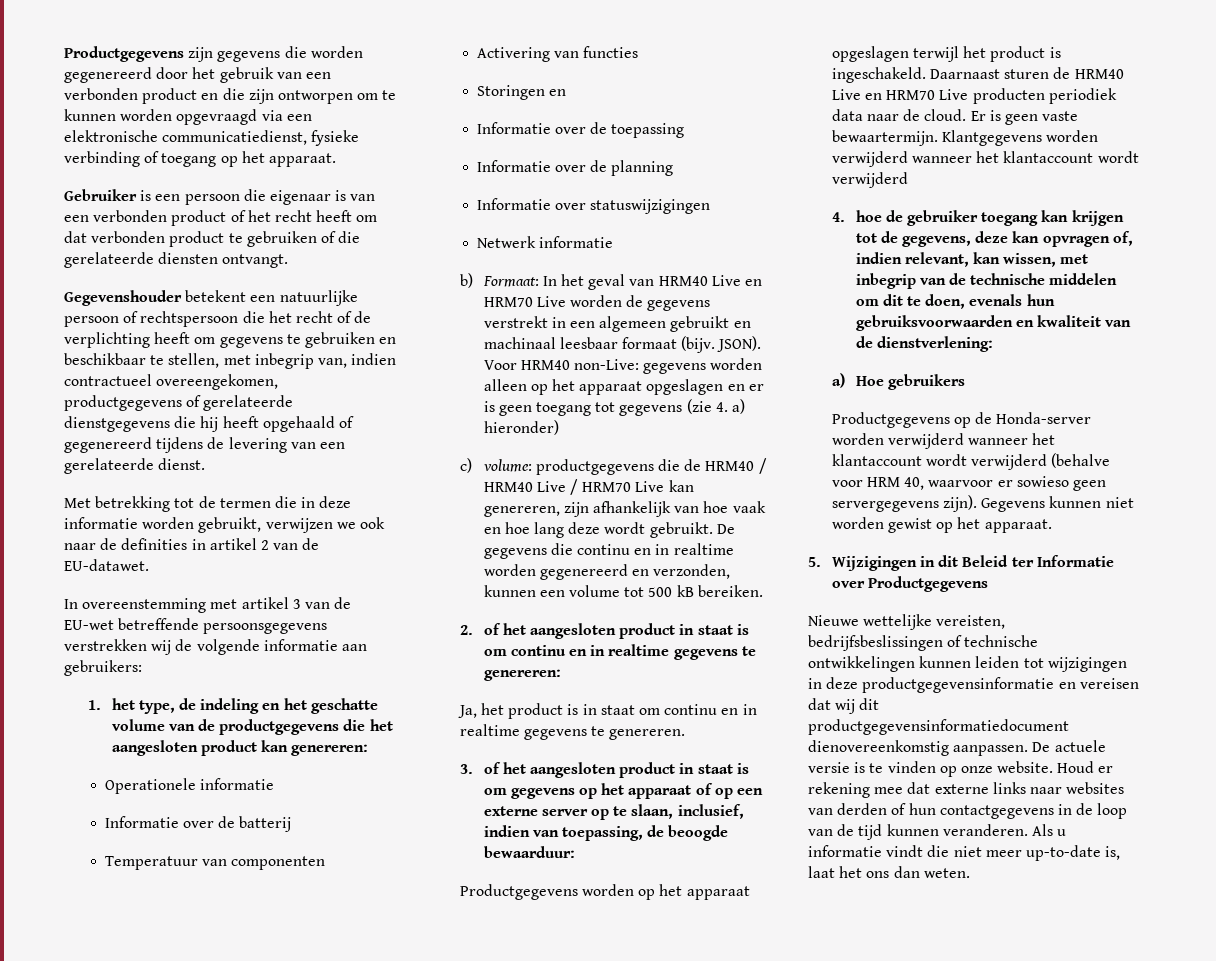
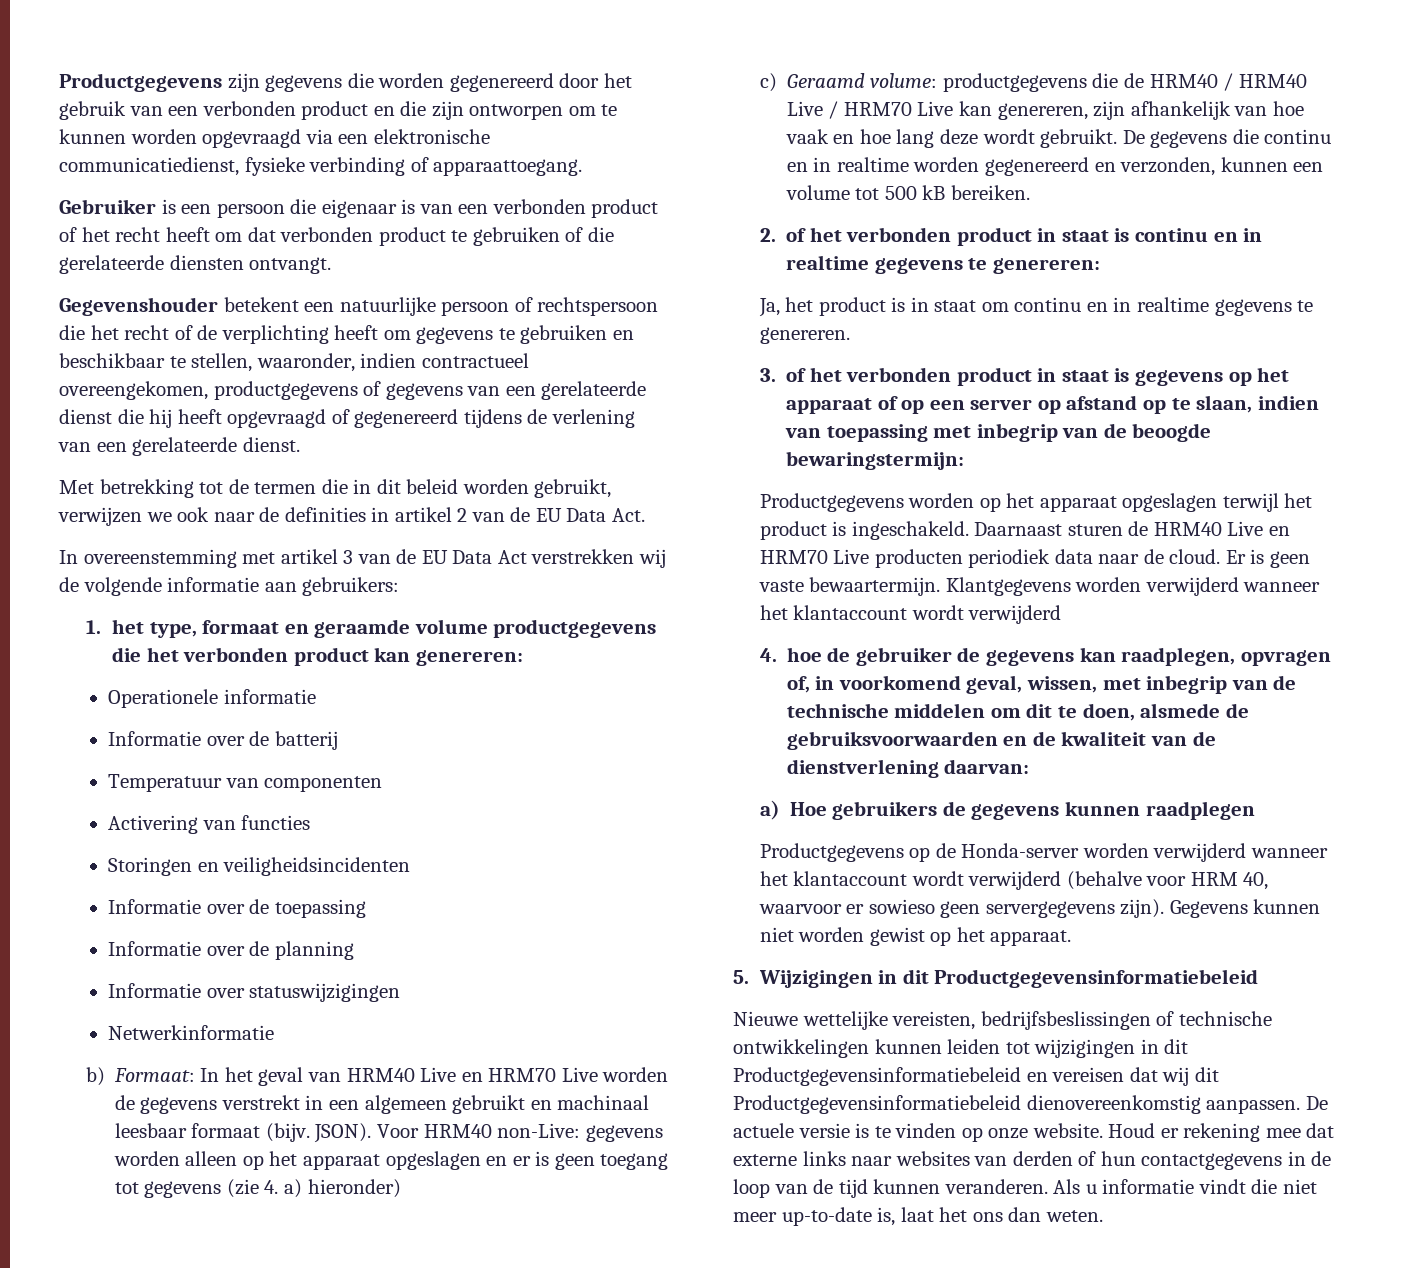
- Productgegevens zijn gegevens die worden gegenereerd door het gebruik van een verbonden product en die zijn ontworpen om te kunnen worden opgevraagd via een elektronische communicatiedienst, fysieke verbinding of toegang op het apparaat.
+ Productgegevens zijn gegevens die worden gegenereerd door het gebruik van een verbonden product en die zijn ontworpen om te kunnen worden opgevraagd via een elektronische communicatiedienst, fysieke verbinding of apparaattoegang.
- Gegevenshouder betekent een natuurlijke persoon of rechtspersoon die het recht of de verplichting heeft om gegevens te gebruiken en beschikbaar te stellen, met inbegrip van, indien contractueel overeengekomen, productgegevens of gerelateerde dienstgegevens die hij heeft opgehaald of gegenereerd tijdens de levering van een gerelateerde dienst.
+ Gegevenshouder betekent een natuurlijke persoon of rechtspersoon die het recht of de verplichting heeft om gegevens te gebruiken en beschikbaar te stellen, waaronder, indien contractueel overeengekomen, productgegevens of gegevens van een gerelateerde dienst die hij heeft opgevraagd of gegenereerd tijdens de verlening van een gerelateerde dienst.
- Met betrekking tot de termen die in deze informatie worden gebruikt, verwijzen we ook naar de definities in artikel 2 van de EU-datawet.
+ Met betrekking tot de termen die in dit beleid worden gebruikt, verwijzen we ook naar de definities in artikel 2 van de EU Data Act.
- In overeenstemming met artikel 3 van de EU-wet betreffende persoonsgegevens verstrekken wij de volgende informatie aan gebruikers:
+ In overeenstemming met artikel 3 van de EU Data Act verstrekken wij de volgende informatie aan gebruikers:
- 1. het type, de indeling en het geschatte volume van de productgegevens die het aangesloten product kan genereren:
+ 1. het type, formaat en geraamde volume productgegevens die het verbonden product kan genereren:
- Storingen en
+ Storingen en veiligheidsincidenten
- Netwerk informatie
+ Netwerkinformatie
- c) volume: productgegevens die de HRM40 / HRM40 Live / HRM70 Live kan genereren, zijn afhankelijk van hoe vaak en hoe lang deze wordt gebruikt.
+ c) Geraamd volume: productgegevens die de HRM40 / HRM40 Live / HRM70 Live kan genereren, zijn afhankelijk van hoe vaak en hoe lang deze wordt gebruikt.
- 2. of het aangesloten product in staat is om continu en in realtime gegevens te genereren:
+ 2. of het verbonden product in staat is continu en in realtime gegevens te genereren:
- 3. of het aangesloten product in staat is om gegevens op het apparaat of op een externe server op te slaan, inclusief, indien van toepassing, de beoogde bewaarduur:
+ 3. of het verbonden product in staat is gegevens op het apparaat of op een server op afstand op te slaan, indien van toepassing met inbegrip van de beoogde bewaringstermijn:
- 4. hoe de gebruiker toegang kan krijgen tot de gegevens, deze kan opvragen of, indien relevant, kan wissen, met inbegrip van de technische middelen om dit te doen, evenals hun gebruiksvoorwaarden en kwaliteit van de dienstverlening:
+ 4. hoe de gebruiker de gegevens kan raadplegen, opvragen of, in voorkomend geval, wissen, met inbegrip van de technische middelen om dit te doen, alsmede de gebruiksvoorwaarden en de kwaliteit van de dienstverlening daarvan:
- a) Hoe gebruikers
+ a) Hoe gebruikers de gegevens kunnen raadplegen
- 5. Wijzigingen in dit Beleid ter Informatie over Productgegevens
+ 5. Wijzigingen in dit Productgegevensinformatiebeleid
- Nieuwe wettelijke vereisten, bedrijfsbeslissingen of technische ontwikkelingen kunnen leiden tot wijzigingen in deze productgegevensinformatie en vereisen dat wij dit productgegevensinformatiedocument dienovereenkomstig aanpassen.
+ Nieuwe wettelijke vereisten, bedrijfsbeslissingen of technische ontwikkelingen kunnen leiden tot wijzigingen in dit Productgegevensinformatiebeleid en vereisen dat wij dit Productgegevensinformatiebeleid dienovereenkomstig aanpassen.

